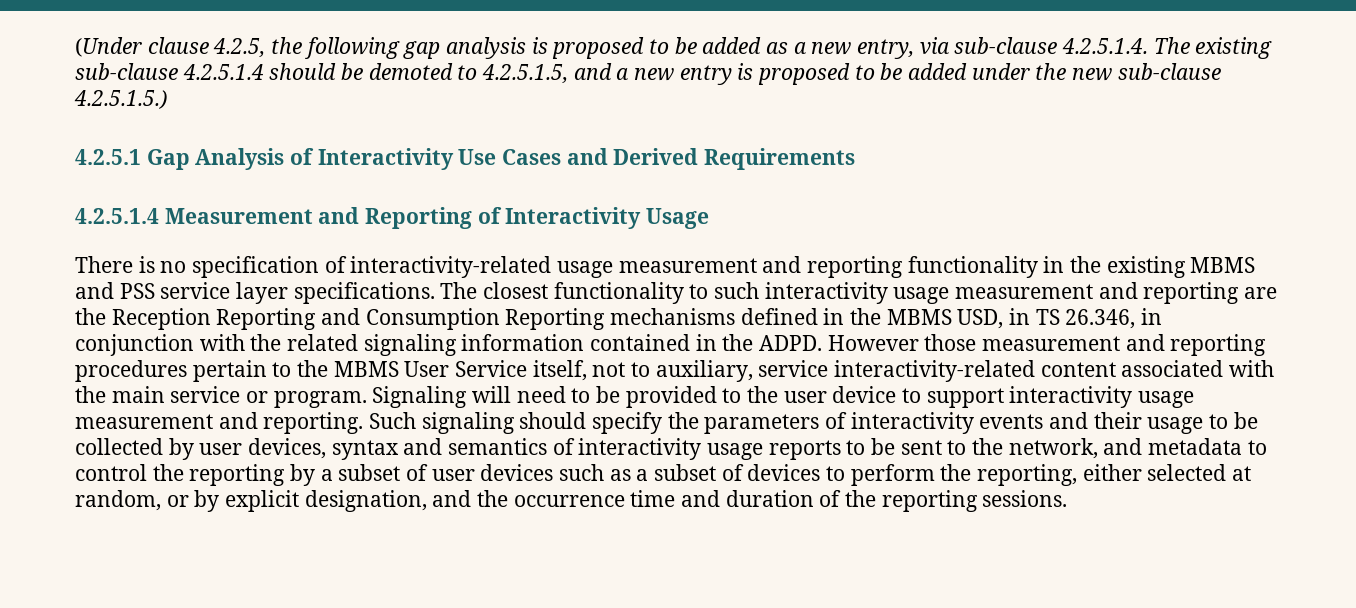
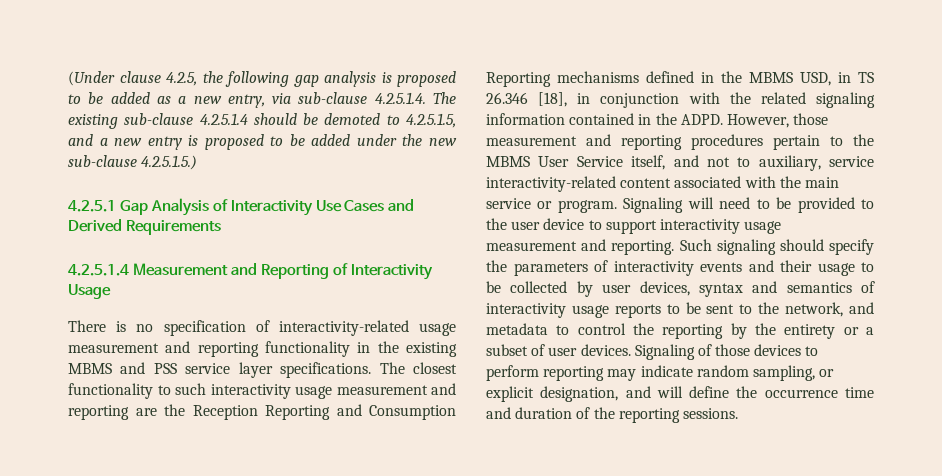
- The closest functionality to such interactivity usage measurement and reporting are the Reception Reporting and Consumption Reporting mechanisms defined in the MBMS USD, in TS 26.346, in conjunction with the related signaling information contained in the ADPD.
+ The closest functionality to such interactivity usage measurement and reporting are the Reception Reporting and Consumption Reporting mechanisms defined in the MBMS USD, in TS 26.346 [18], in conjunction with the related signaling information contained in the ADPD.
- However those measurement and reporting procedures pertain to the MBMS User Service itself, not to auxiliary, service interactivity-related content associated with the main service or program.
+ However, those measurement and reporting procedures pertain to the MBMS User Service itself, and not to auxiliary, service interactivity-related content associated with the main service or program.
- Such signaling should specify the parameters of interactivity events and their usage to be collected by user devices, syntax and semantics of interactivity usage reports to be sent to the network, and metadata to control the reporting by a subset of user devices such as a subset of devices to perform the reporting, either selected at random, or by explicit designation, and the occurrence time and duration of the reporting sessions.
+ Such signaling should specify the parameters of interactivity events and their usage to be collected by user devices, syntax and semantics of interactivity usage reports to be sent to the network, and metadata to control the reporting by the entirety or a subset of user devices. Signaling of those devices to perform reporting may indicate random sampling, or explicit designation, and will define the occurrence time and duration of the reporting sessions.

